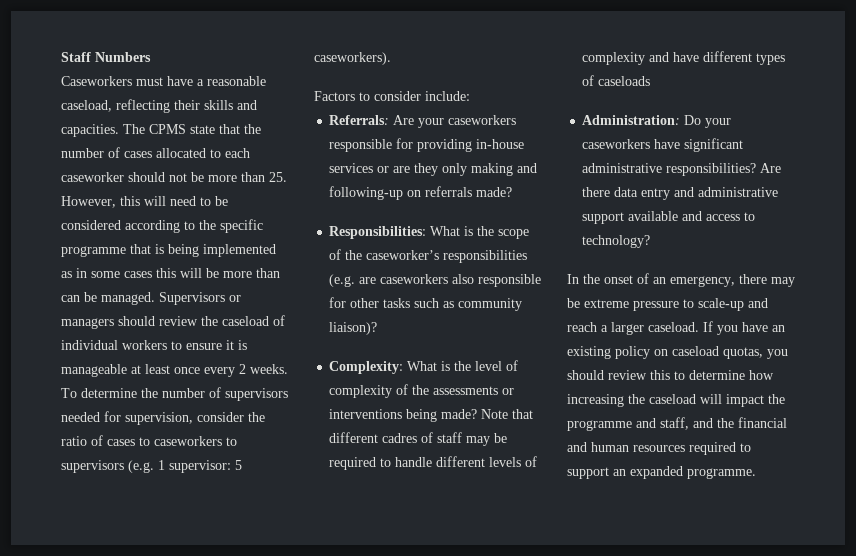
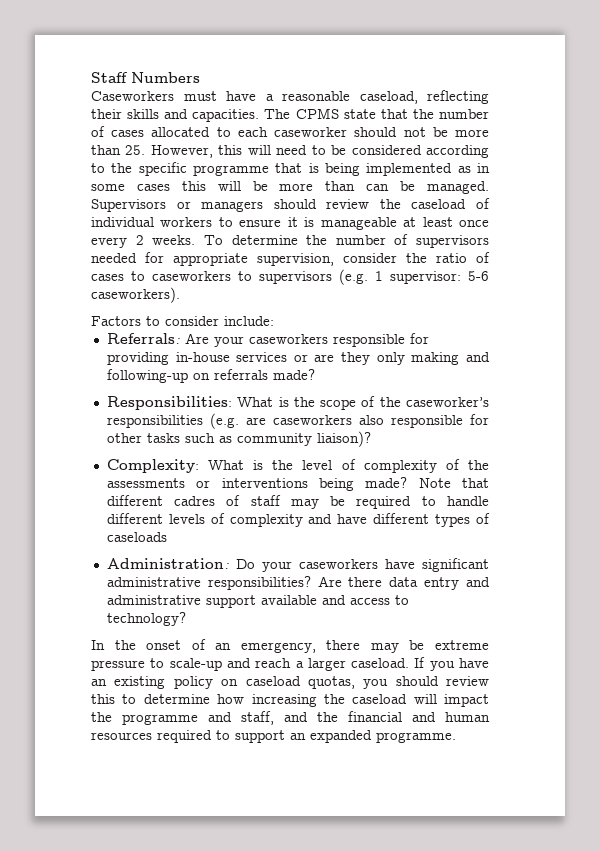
- To determine the number of supervisors needed for supervision, consider the ratio of cases to caseworkers to supervisors (e.g. 1 supervisor: 5 caseworkers).
+ To determine the number of supervisors needed for appropriate supervision, consider the ratio of cases to caseworkers to supervisors (e.g. 1 supervisor: 5-6 caseworkers).

